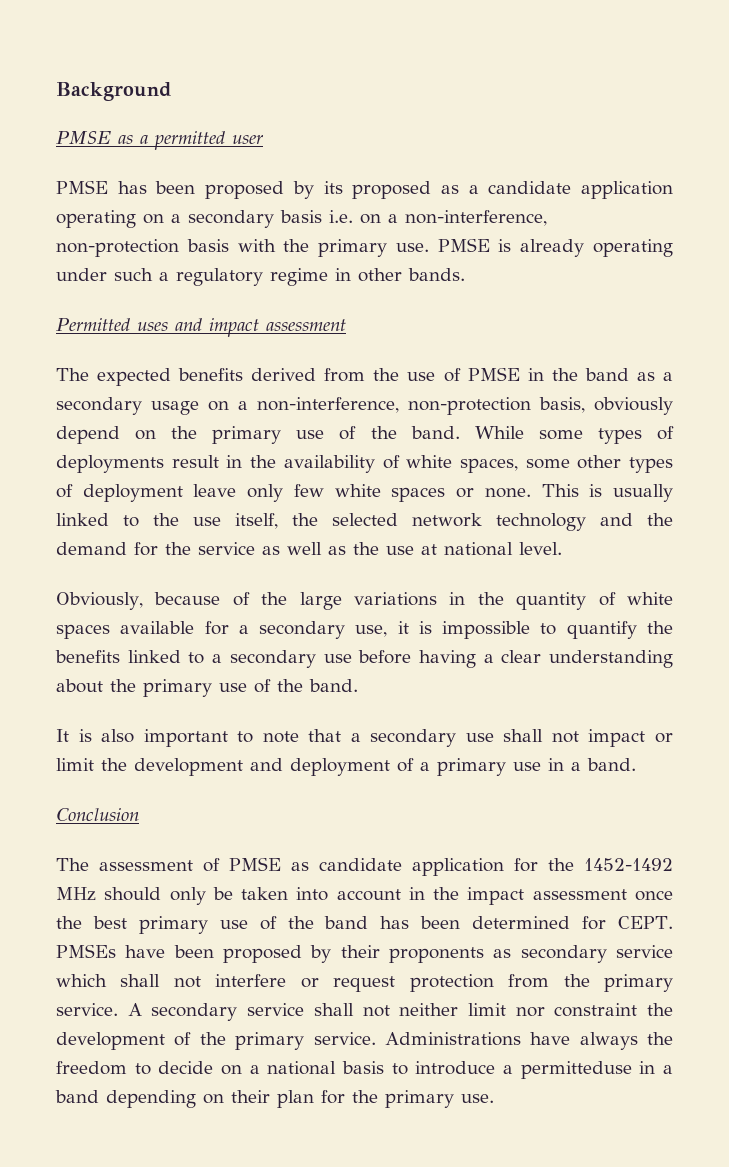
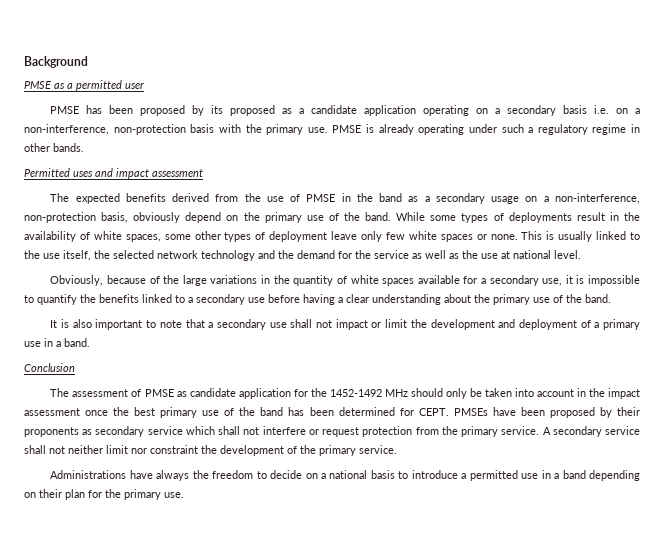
- A secondary service shall not neither limit nor constraint the development of the primary service. Administrations have always the freedom to decide on a national basis to introduce a permitteduse in a band depending on their plan for the primary use.
+ A secondary service shall not neither limit nor constraint the development of the primary service.
+ Administrations have always the freedom to decide on a national basis to introduce a permitted use in a band depending on their plan for the primary use.

